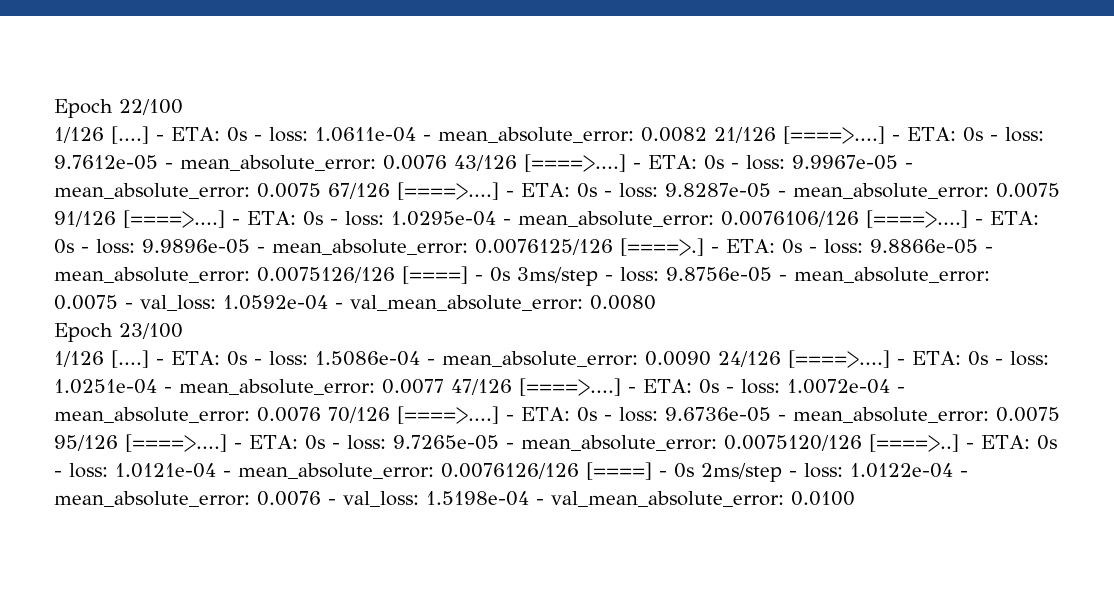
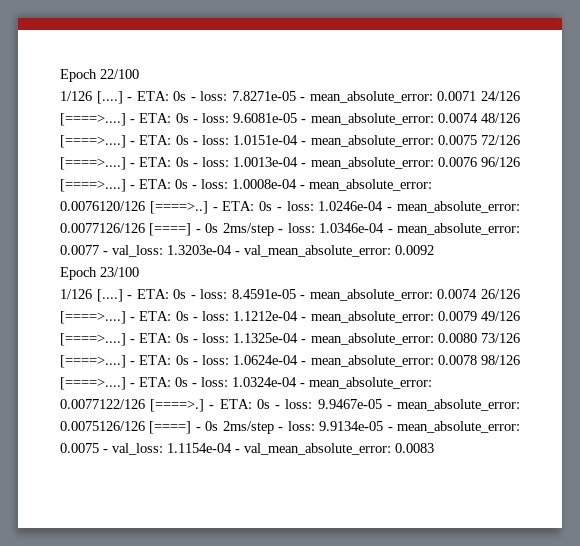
- - ETA: 0s - loss: 1.0611e-04 - mean_absolute_error: 0.0082 21/126 [====>....] - ETA: 0s - loss: 9.7612e-05 - mean_absolute_error: 0.0076 43/126 [====>....] - ETA: 0s - loss: 9.9967e-05 - mean_absolute_error: 0.0075 67/126 [====>....] - ETA: 0s - loss: 9.8287e-05 - mean_absolute_error: 0.0075 91/126 [====>....] - ETA: 0s - loss: 1.0295e-04 - mean_absolute_error: 0.0076106/126 [====>....] - ETA: 0s - loss: 9.9896e-05 - mean_absolute_error: 0.0076125/126 [====>.] - ETA: 0s - loss: 9.8866e-05 - mean_absolute_error: 0.0075126/126 [====] - 0s 3ms/step - loss: 9.8756e-05 - mean_absolute_error: 0.0075 - val_loss: 1.0592e-04 - val_mean_absolute_error: 0.0080
+ - ETA: 0s - loss: 7.8271e-05 - mean_absolute_error: 0.0071 24/126 [====>....] - ETA: 0s - loss: 9.6081e-05 - mean_absolute_error: 0.0074 48/126 [====>....] - ETA: 0s - loss: 1.0151e-04 - mean_absolute_error: 0.0075 72/126 [====>....] - ETA: 0s - loss: 1.0013e-04 - mean_absolute_error: 0.0076 96/126 [====>....] - ETA: 0s - loss: 1.0008e-04 - mean_absolute_error: 0.0076120/126 [====>..] - ETA: 0s - loss: 1.0246e-04 - mean_absolute_error: 0.0077126/126 [====] - 0s 2ms/step - loss: 1.0346e-04 - mean_absolute_error: 0.0077 - val_loss: 1.3203e-04 - val_mean_absolute_error: 0.0092
- - ETA: 0s - loss: 1.5086e-04 - mean_absolute_error: 0.0090 24/126 [====>....] - ETA: 0s - loss: 1.0251e-04 - mean_absolute_error: 0.0077 47/126 [====>....] - ETA: 0s - loss: 1.0072e-04 - mean_absolute_error: 0.0076 70/126 [====>....] - ETA: 0s - loss: 9.6736e-05 - mean_absolute_error: 0.0075 95/126 [====>....] - ETA: 0s - loss: 9.7265e-05 - mean_absolute_error: 0.0075120/126 [====>..] - ETA: 0s - loss: 1.0121e-04 - mean_absolute_error: 0.0076126/126 [====] - 0s 2ms/step - loss: 1.0122e-04 - mean_absolute_error: 0.0076 - val_loss: 1.5198e-04 - val_mean_absolute_error: 0.0100
+ - ETA: 0s - loss: 8.4591e-05 - mean_absolute_error: 0.0074 26/126 [====>....] - ETA: 0s - loss: 1.1212e-04 - mean_absolute_error: 0.0079 49/126 [====>....] - ETA: 0s - loss: 1.1325e-04 - mean_absolute_error: 0.0080 73/126 [====>....] - ETA: 0s - loss: 1.0624e-04 - mean_absolute_error: 0.0078 98/126 [====>....] - ETA: 0s - loss: 1.0324e-04 - mean_absolute_error: 0.0077122/126 [====>.] - ETA: 0s - loss: 9.9467e-05 - mean_absolute_error: 0.0075126/126 [====] - 0s 2ms/step - loss: 9.9134e-05 - mean_absolute_error: 0.0075 - val_loss: 1.1154e-04 - val_mean_absolute_error: 0.0083

